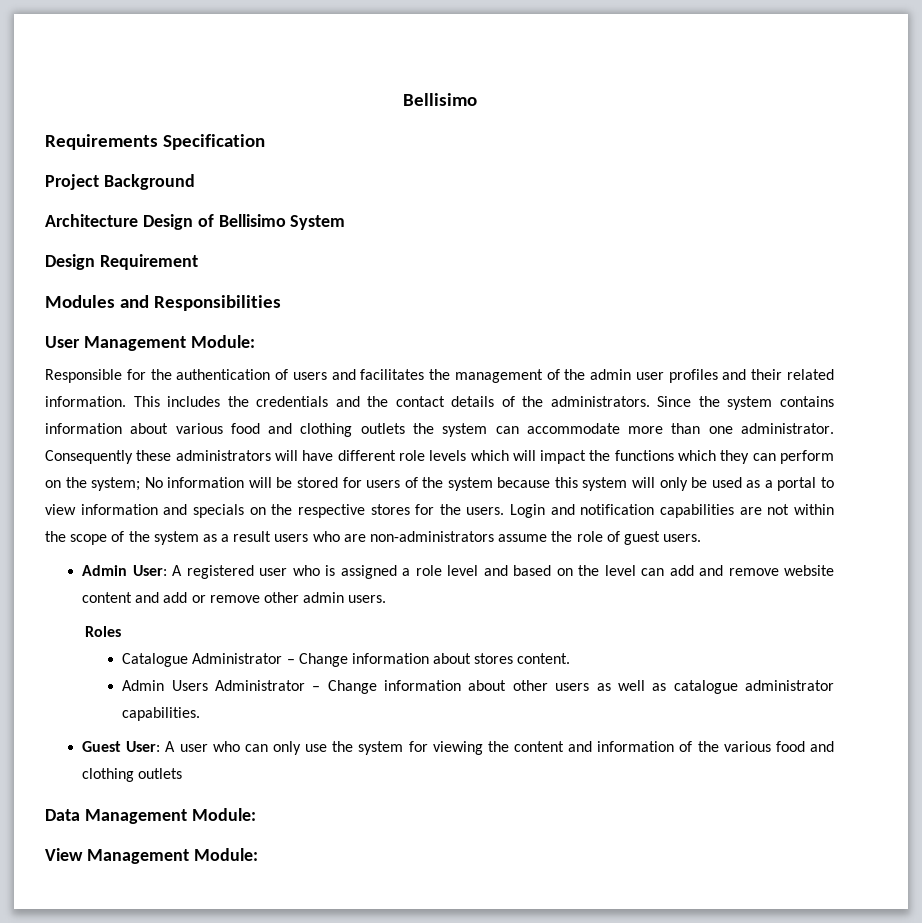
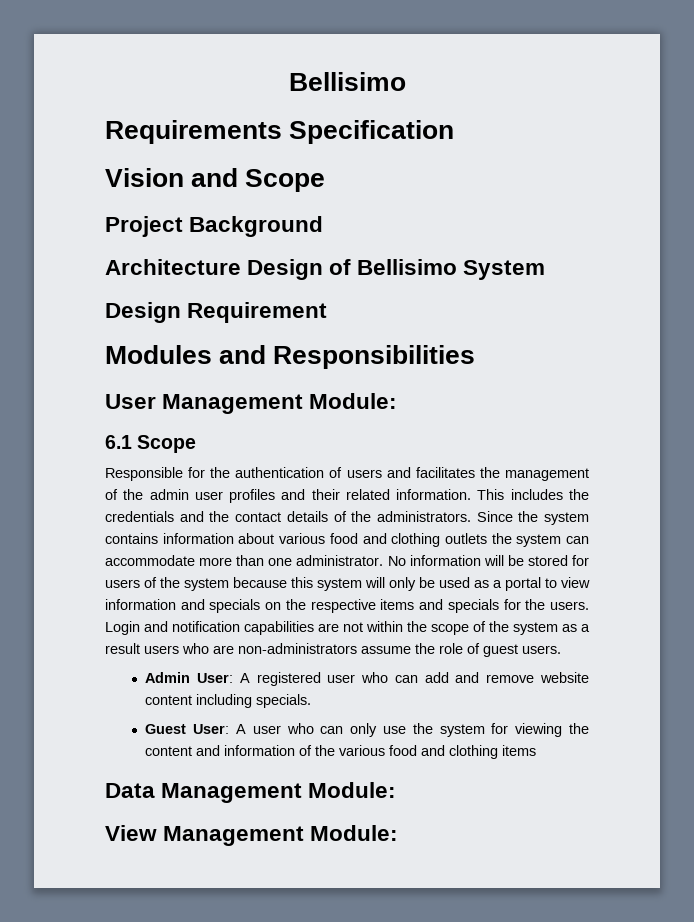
+ Vision and Scope
+ 6.1 Scope
- Consequently these administrators will have different role levels which will impact the functions which they can perform on the system; No information will be stored for users of the system because this system will only be used as a portal to view information and specials on the respective stores for the users.
+ No information will be stored for users of the system because this system will only be used as a portal to view information and specials on the respective items and specials for the users.
- Admin User: A registered user who is assigned a role level and based on the level can add and remove website content and add or remove other admin users.
- Roles
- Catalogue Administrator – Change information about stores content.
- Admin Users Administrator – Change information about other users as well as catalogue administrator capabilities.
+ Admin User: A registered user who can add and remove website content including specials.
- Guest User: A user who can only use the system for viewing the content and information of the various food and clothing outlets
+ Guest User: A user who can only use the system for viewing the content and information of the various food and clothing items

